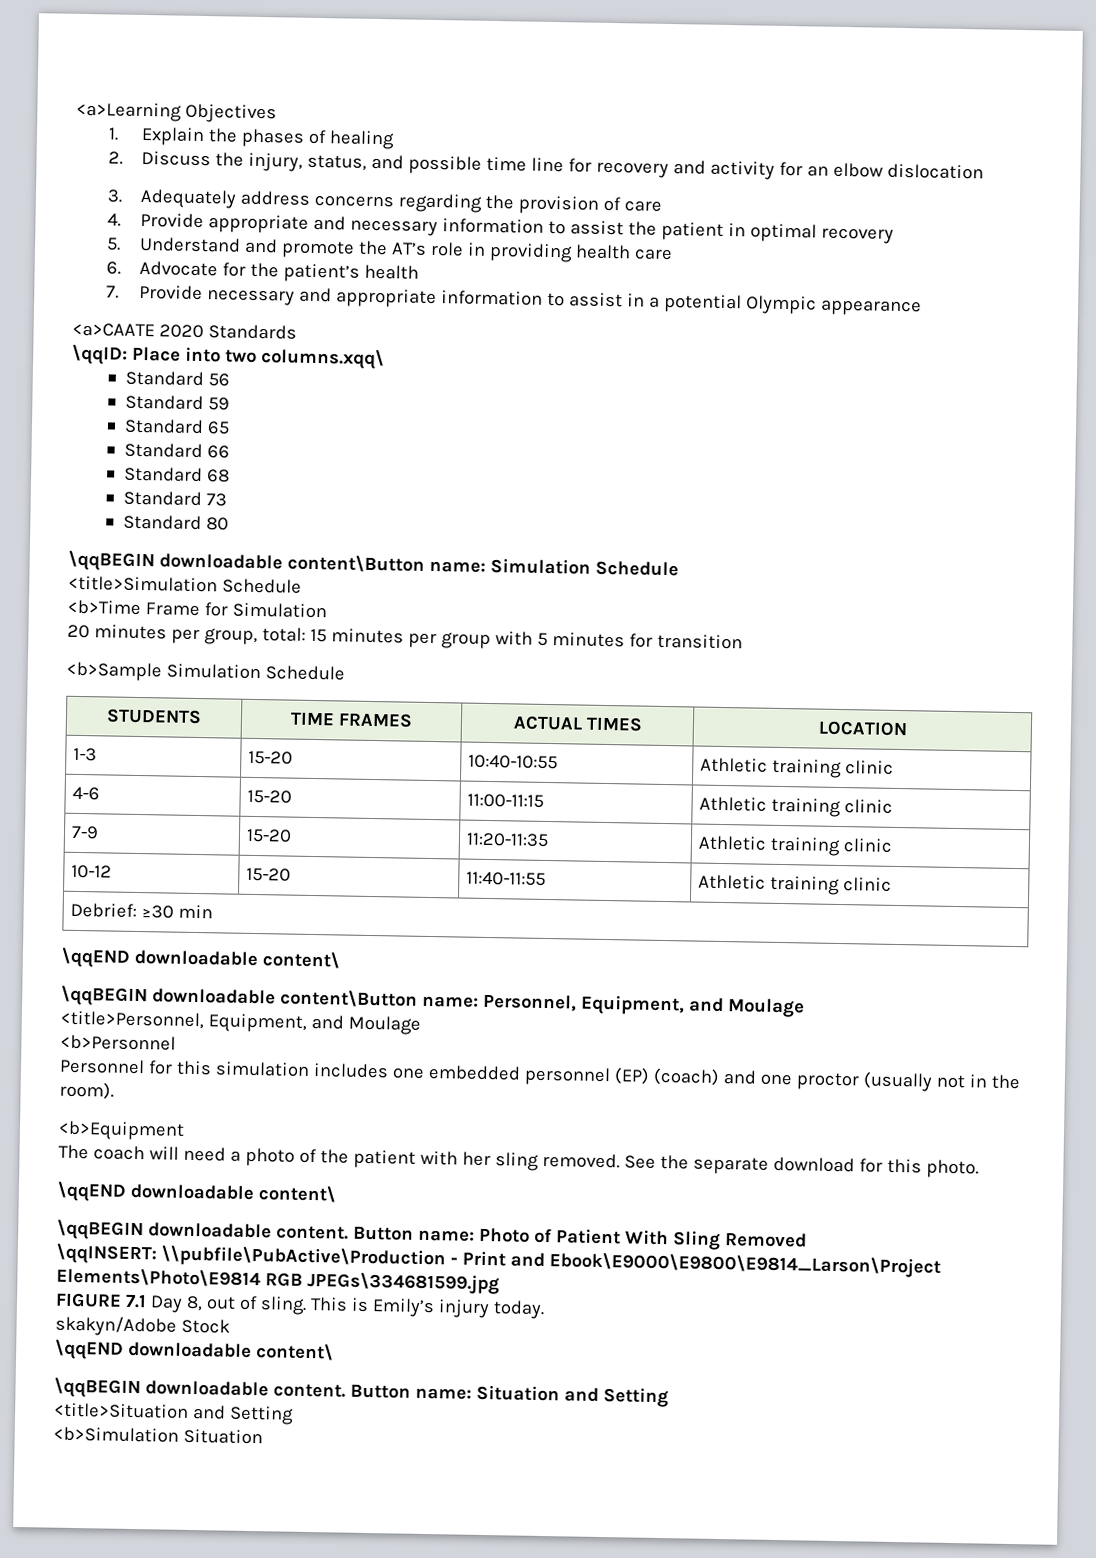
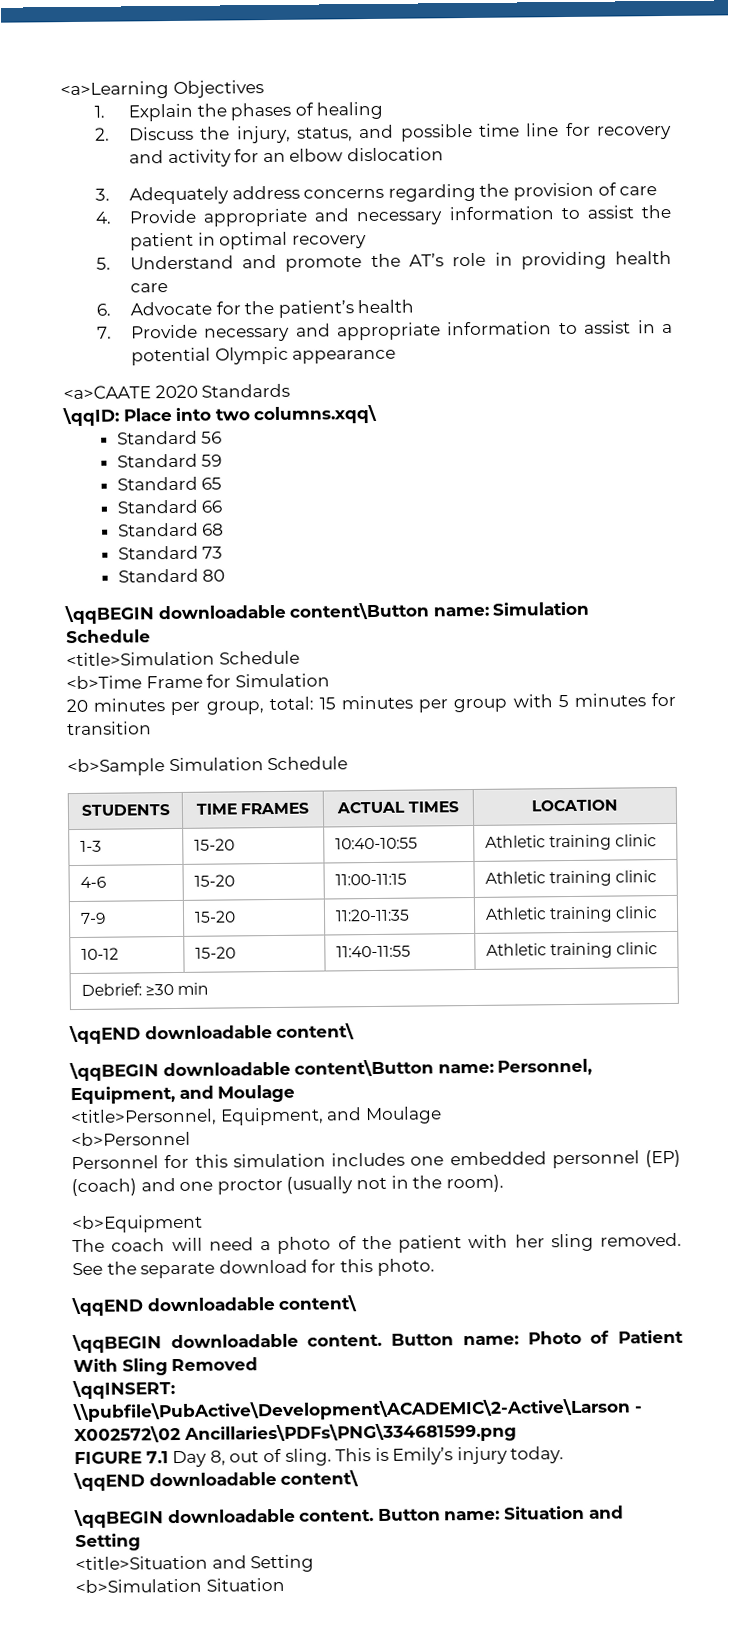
- \qqINSERT: \\pubfile\PubActive\Production - Print and Ebook\E9000\E9800\E9814_Larson\Project Elements\Photo\E9814 RGB JPEGs\334681599.jpg
+ \qqINSERT: \\pubfile\PubActive\Development\ACADEMIC\2-Active\Larson - X002572\02 Ancillaries\PDFs\PNG\334681599.png
- skakyn/Adobe Stock

